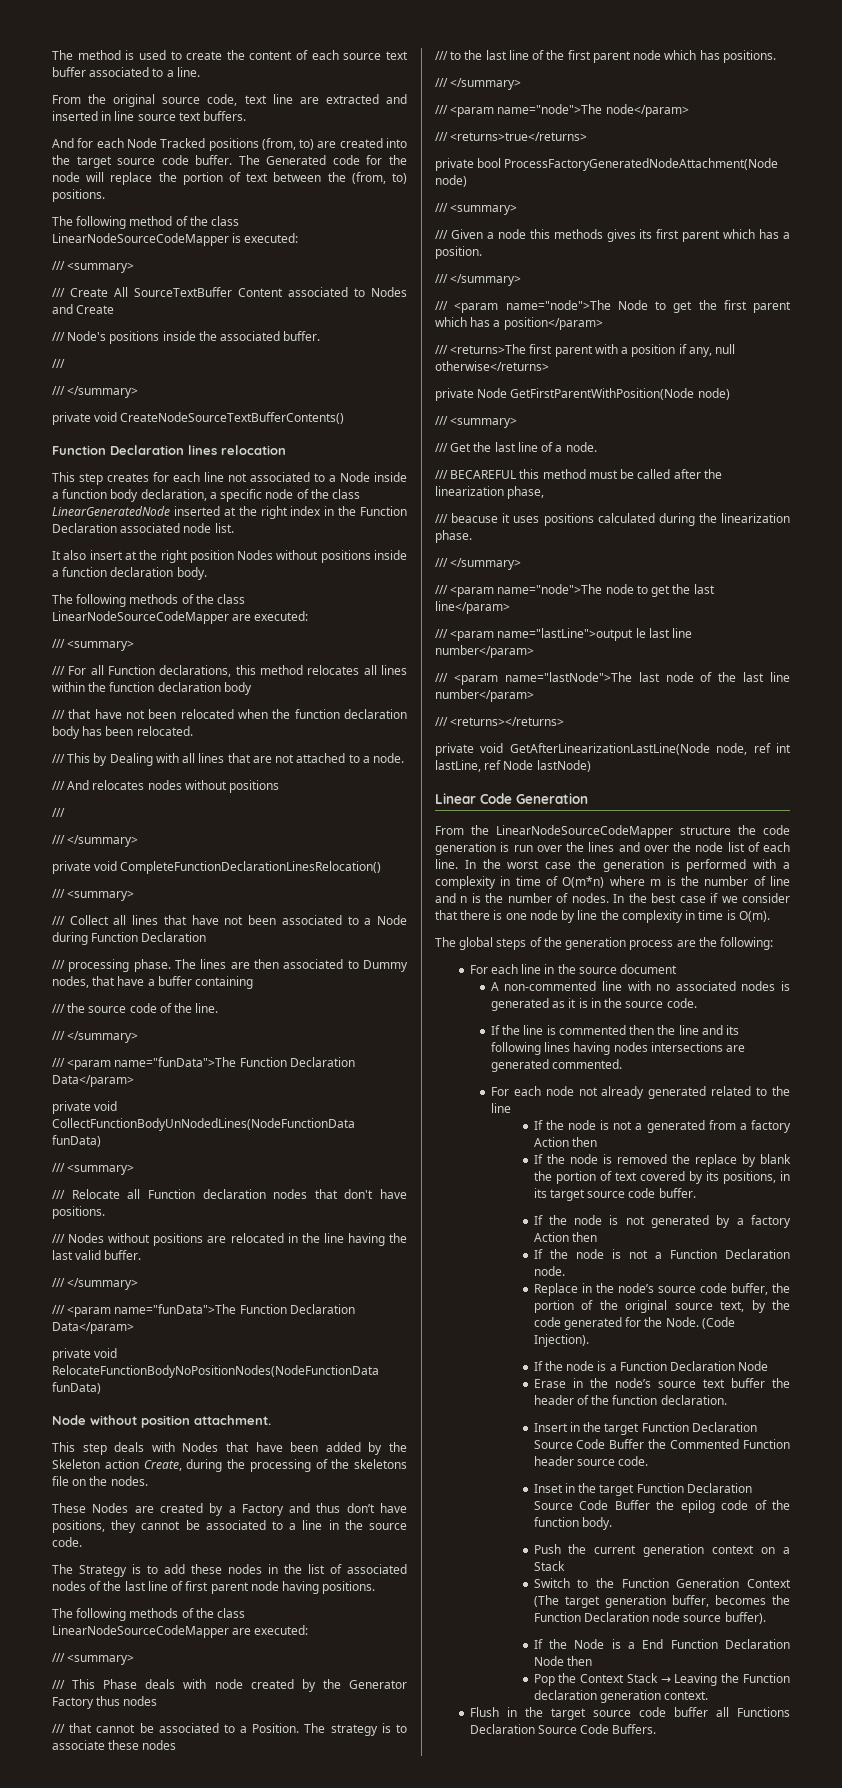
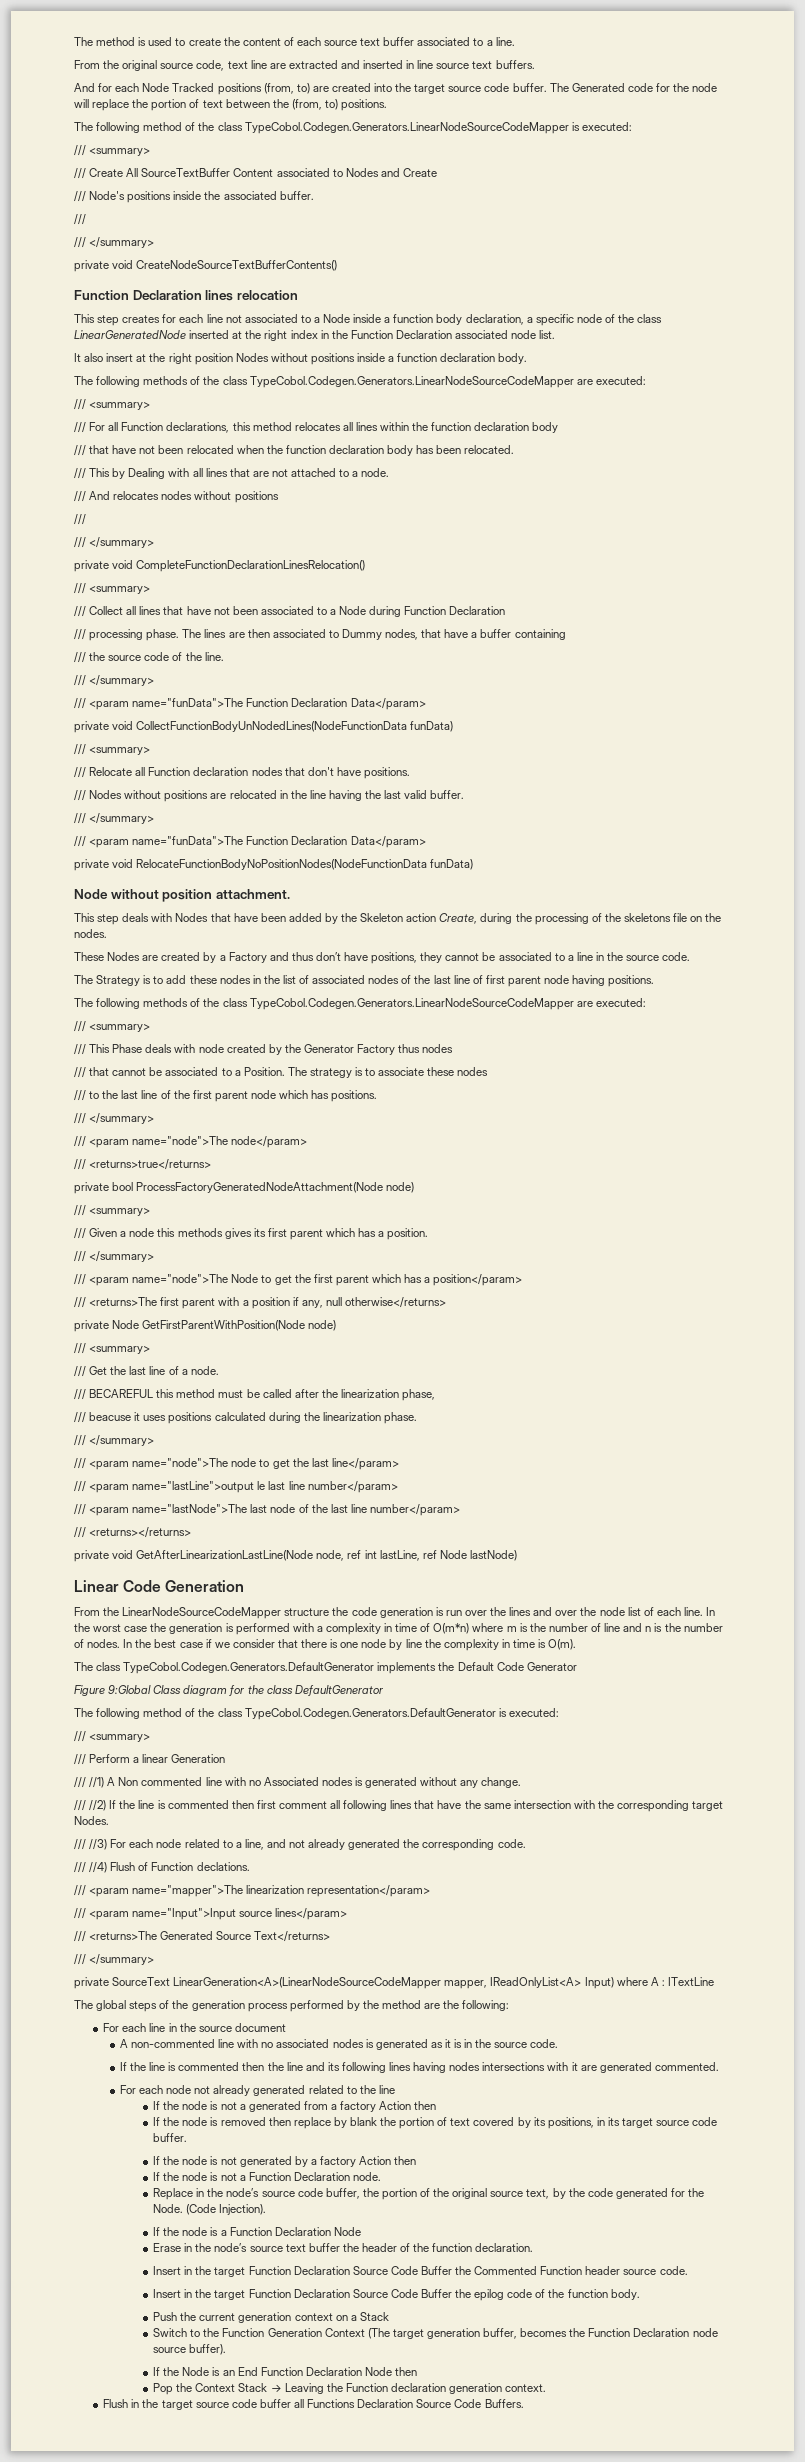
- The following method of the class LinearNodeSourceCodeMapper is executed:
+ The following method of the class TypeCobol.Codegen.Generators.LinearNodeSourceCodeMapper is executed:
  It also insert at the right position Nodes without positions inside a function declaration body.
- The following methods of the class LinearNodeSourceCodeMapper are executed:
+ The following methods of the class TypeCobol.Codegen.Generators.LinearNodeSourceCodeMapper are executed:
  The Strategy is to add these nodes in the list of associated nodes of the last line of first parent node having positions.
- The following methods of the class LinearNodeSourceCodeMapper are executed:
+ The following methods of the class TypeCobol.Codegen.Generators.LinearNodeSourceCodeMapper are executed:
+ The class TypeCobol.Codegen.Generators.DefaultGenerator implements the Default Code Generator
+ Figure 9:Global Class diagram for the class DefaultGenerator
+ The following method of the class TypeCobol.Codegen.Generators.DefaultGenerator is executed:
+ /// <summary>
+ /// Perform a linear Generation
+ /// //1) A Non commented line with no Associated nodes is generated without any change.
+ /// //2) If the line is commented then first comment all following lines that have the same intersection with the corresponding target Nodes.
+ /// //3) For each node related to a line, and not already generated the corresponding code.
+ /// //4) Flush of Function declations.
+ /// <param name="mapper">The linearization representation</param>
+ /// <param name="Input">Input source lines</param>
+ /// <returns>The Generated Source Text</returns>
+ /// </summary>
+ private SourceText LinearGeneration<A>(LinearNodeSourceCodeMapper mapper, IReadOnlyList<A> Input) where A : ITextLine
- The global steps of the generation process are the following:
+ The global steps of the generation process performed by the method are the following:
- If the line is commented then the line and its following lines having nodes intersections are generated commented.
+ If the line is commented then the line and its following lines having nodes intersections with it are generated commented.
- If the node is removed the replace by blank the portion of text covered by its positions, in its target source code buffer.
+ If the node is removed then replace by blank the portion of text covered by its positions, in its target source code buffer.
- Inset in the target Function Declaration Source Code Buffer the epilog code of the function body.
+ Insert in the target Function Declaration Source Code Buffer the epilog code of the function body.
- If the Node is a End Function Declaration Node then
+ If the Node is an End Function Declaration Node then

